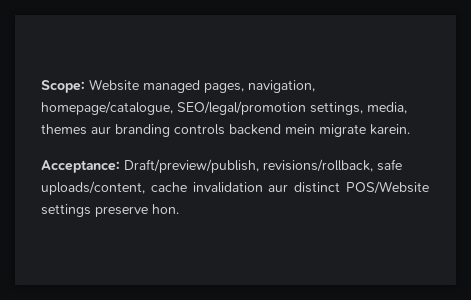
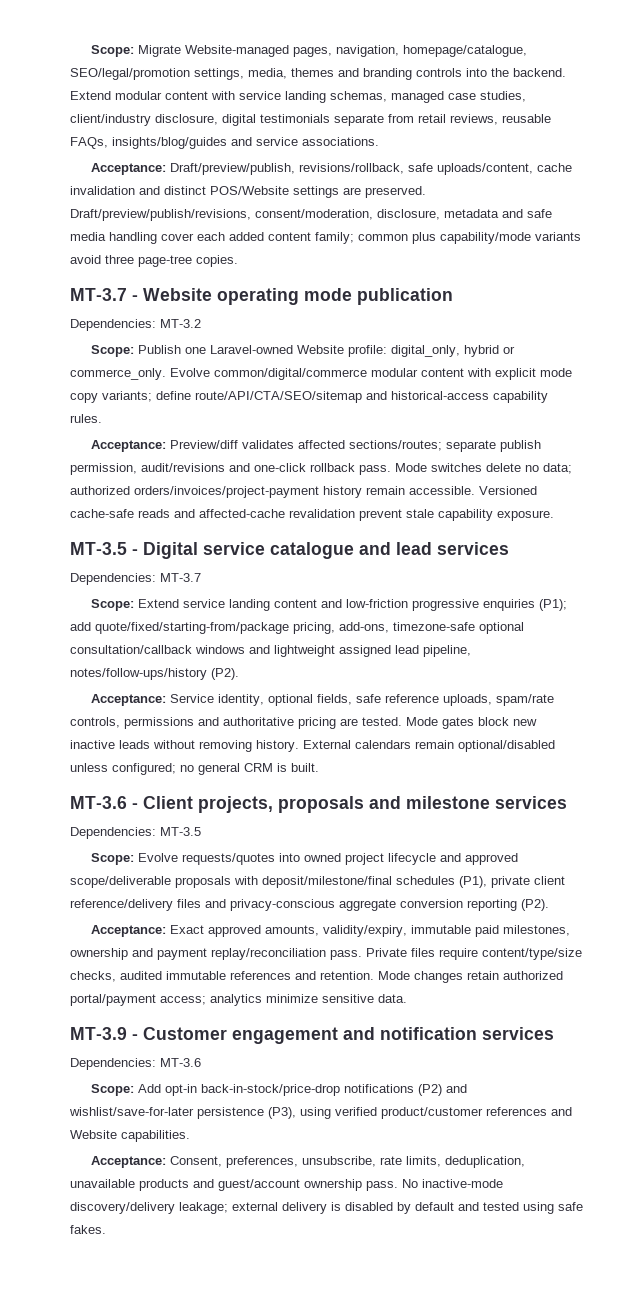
- Scope: Website managed pages, navigation, homepage/catalogue, SEO/legal/promotion settings, media, themes aur branding controls backend mein migrate karein.
+ Scope: Migrate Website-managed pages, navigation, homepage/catalogue, SEO/legal/promotion settings, media, themes and branding controls into the backend. Extend modular content with service landing schemas, managed case studies, client/industry disclosure, digital testimonials separate from retail reviews, reusable FAQs, insights/blog/guides and service associations.
- Acceptance: Draft/preview/publish, revisions/rollback, safe uploads/content, cache invalidation aur distinct POS/Website settings preserve hon.
+ Acceptance: Draft/preview/publish, revisions/rollback, safe uploads/content, cache invalidation and distinct POS/Website settings are preserved. Draft/preview/publish/revisions, consent/moderation, disclosure, metadata and safe media handling cover each added content family; common plus capability/mode variants avoid three page-tree copies.
+ MT-3.7 - Website operating mode publication
+ Dependencies: MT-3.2
+ Scope: Publish one Laravel-owned Website profile: digital_only, hybrid or commerce_only. Evolve common/digital/commerce modular content with explicit mode copy variants; define route/API/CTA/SEO/sitemap and historical-access capability rules.
+ Acceptance: Preview/diff validates affected sections/routes; separate publish permission, audit/revisions and one-click rollback pass. Mode switches delete no data; authorized orders/invoices/project-payment history remain accessible. Versioned cache-safe reads and affected-cache revalidation prevent stale capability exposure.
+ MT-3.5 - Digital service catalogue and lead services
+ Dependencies: MT-3.7
+ Scope: Extend service landing content and low-friction progressive enquiries (P1); add quote/fixed/starting-from/package pricing, add-ons, timezone-safe optional consultation/callback windows and lightweight assigned lead pipeline, notes/follow-ups/history (P2).
+ Acceptance: Service identity, optional fields, safe reference uploads, spam/rate controls, permissions and authoritative pricing are tested. Mode gates block new inactive leads without removing history. External calendars remain optional/disabled unless configured; no general CRM is built.
+ MT-3.6 - Client projects, proposals and milestone services
+ Dependencies: MT-3.5
+ Scope: Evolve requests/quotes into owned project lifecycle and approved scope/deliverable proposals with deposit/milestone/final schedules (P1), private client reference/delivery files and privacy-conscious aggregate conversion reporting (P2).
+ Acceptance: Exact approved amounts, validity/expiry, immutable paid milestones, ownership and payment replay/reconciliation pass. Private files require content/type/size checks, audited immutable references and retention. Mode changes retain authorized portal/payment access; analytics minimize sensitive data.
+ MT-3.9 - Customer engagement and notification services
+ Dependencies: MT-3.6
+ Scope: Add opt-in back-in-stock/price-drop notifications (P2) and wishlist/save-for-later persistence (P3), using verified product/customer references and Website capabilities.
+ Acceptance: Consent, preferences, unsubscribe, rate limits, deduplication, unavailable products and guest/account ownership pass. No inactive-mode discovery/delivery leakage; external delivery is disabled by default and tested using safe fakes.

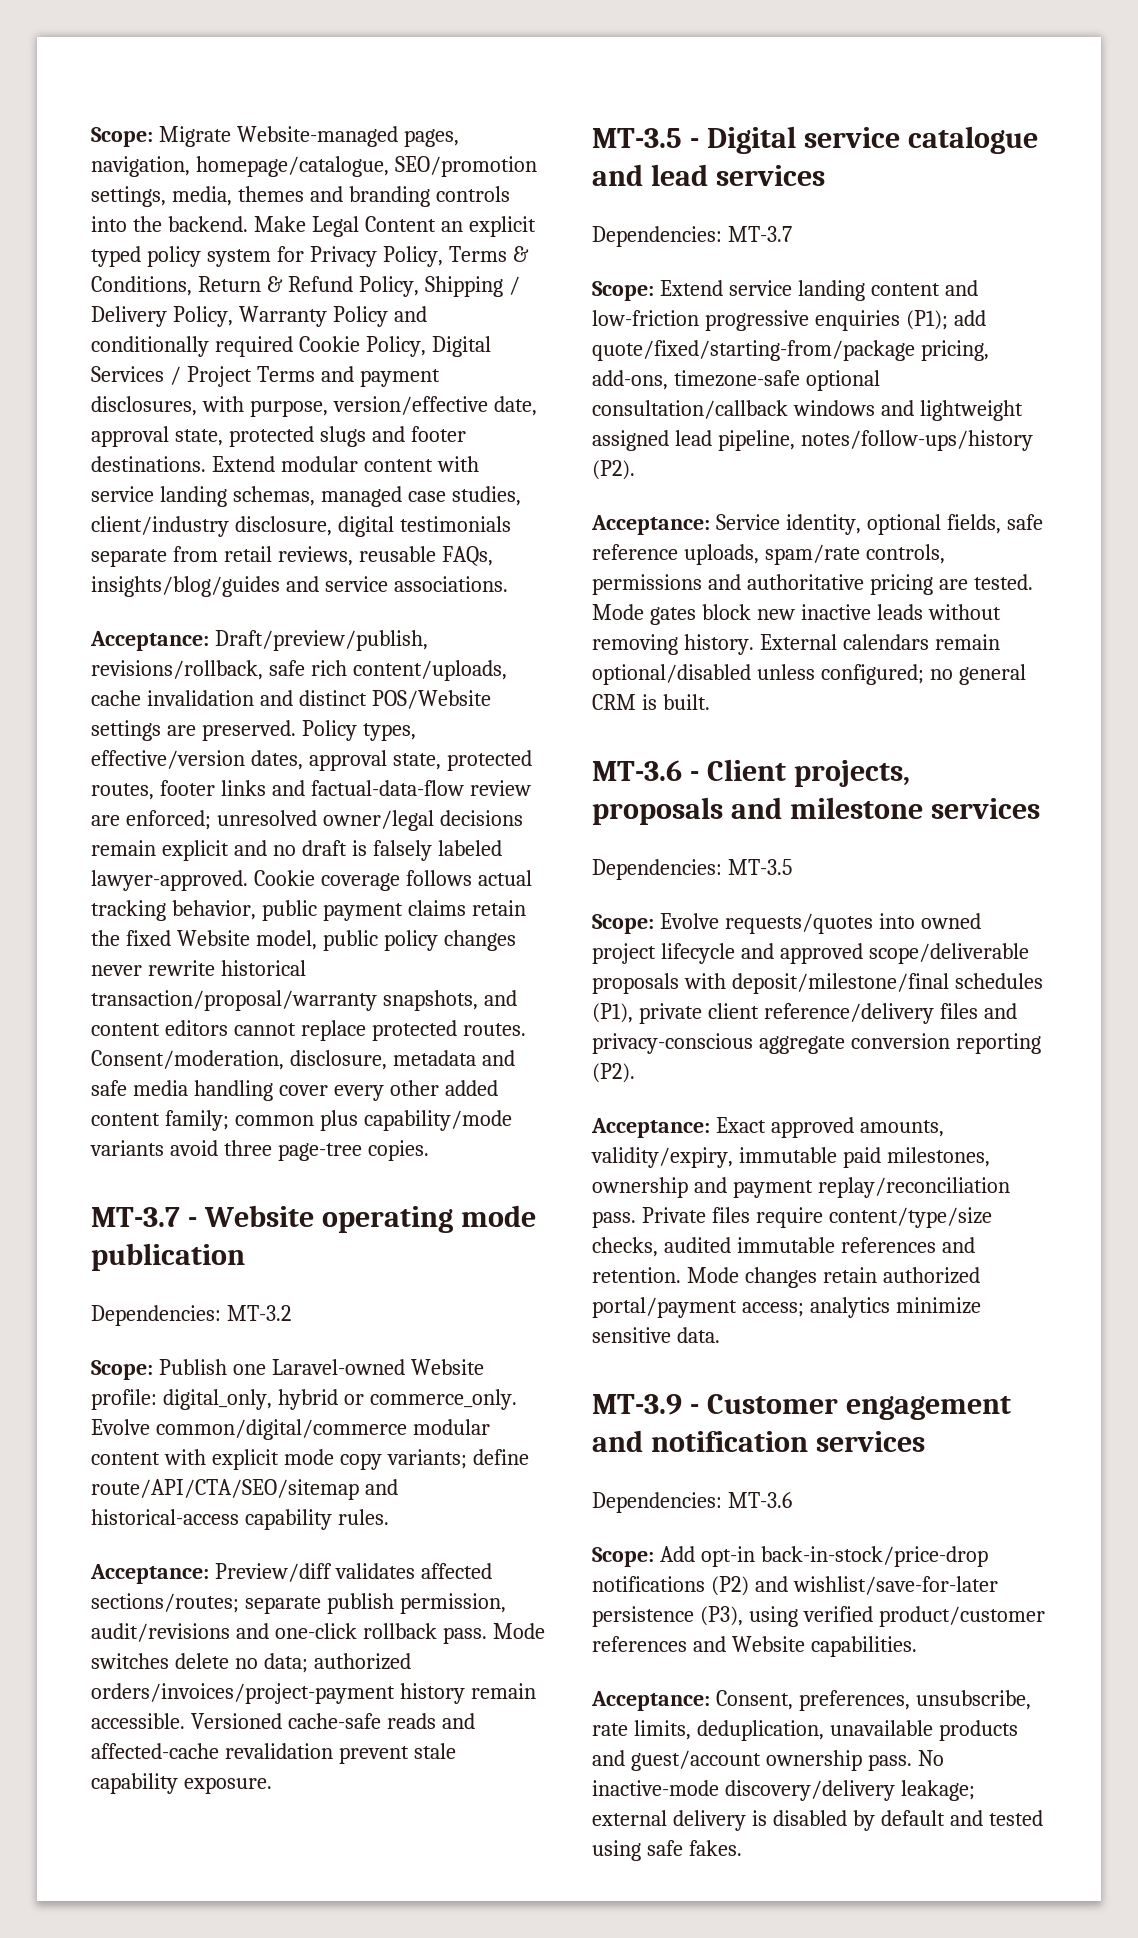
- Scope: Migrate Website-managed pages, navigation, homepage/catalogue, SEO/legal/promotion settings, media, themes and branding controls into the backend.
+ Scope: Migrate Website-managed pages, navigation, homepage/catalogue, SEO/promotion settings, media, themes and branding controls into the backend.
+ Make Legal Content an explicit typed policy system for Privacy Policy, Terms & Conditions, Return & Refund Policy, Shipping / Delivery Policy, Warranty Policy and conditionally required Cookie Policy, Digital Services / Project Terms and payment disclosures, with purpose, version/effective date, approval state, protected slugs and footer destinations.
- Acceptance: Draft/preview/publish, revisions/rollback, safe uploads/content, cache invalidation and distinct POS/Website settings are preserved.
+ Acceptance: Draft/preview/publish, revisions/rollback, safe rich content/uploads, cache invalidation and distinct POS/Website settings are preserved.
- Draft/preview/publish/revisions, consent/moderation, disclosure, metadata and safe media handling cover each added content family; common plus capability/mode variants avoid three page-tree copies.
+ Policy types, effective/version dates, approval state, protected routes, footer links and factual-data-flow review are enforced; unresolved owner/legal decisions remain explicit and no draft is falsely labeled lawyer-approved. Cookie coverage follows actual tracking behavior, public payment claims retain the fixed Website model, public policy changes never rewrite historical transaction/proposal/warranty snapshots, and content editors cannot replace protected routes. Consent/moderation, disclosure, metadata and safe media handling cover every other added content family; common plus capability/mode variants avoid three page-tree copies.

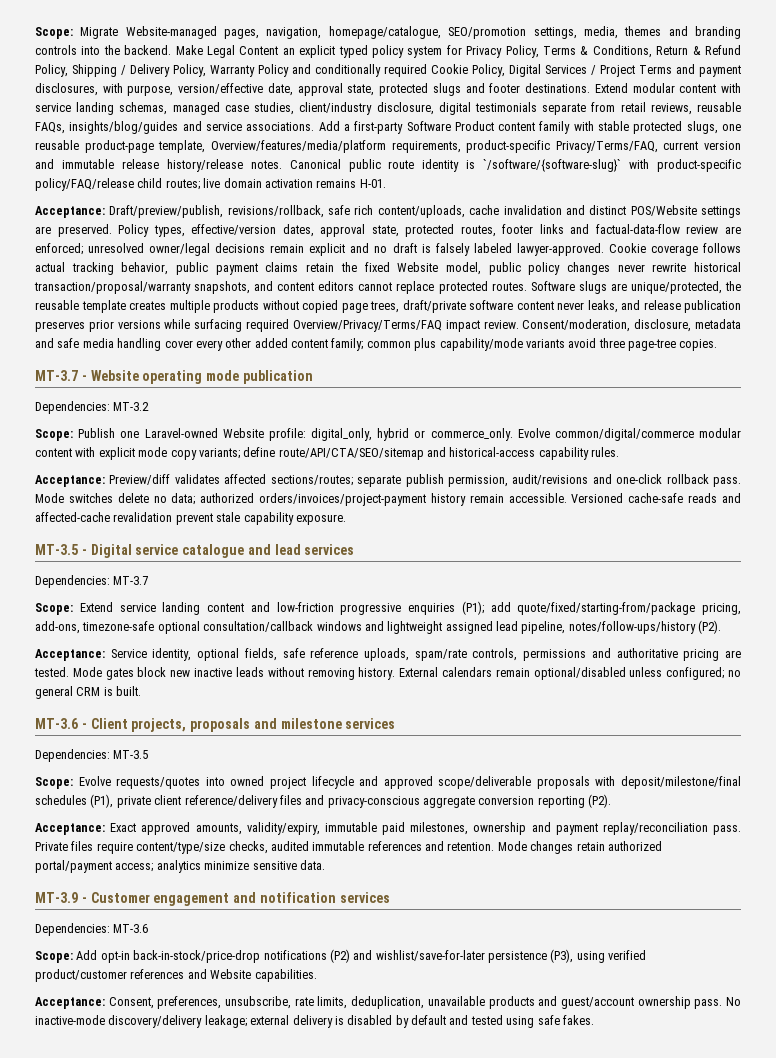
+ Add a first-party Software Product content family with stable protected slugs, one reusable product-page template, Overview/features/media/platform requirements, product-specific Privacy/Terms/FAQ, current version and immutable release history/release notes. Canonical public route identity is `/software/{software-slug}` with product-specific policy/FAQ/release child routes; live domain activation remains H-01.
+ Software slugs are unique/protected, the reusable template creates multiple products without copied page trees, draft/private software content never leaks, and release publication preserves prior versions while surfacing required Overview/Privacy/Terms/FAQ impact review.

